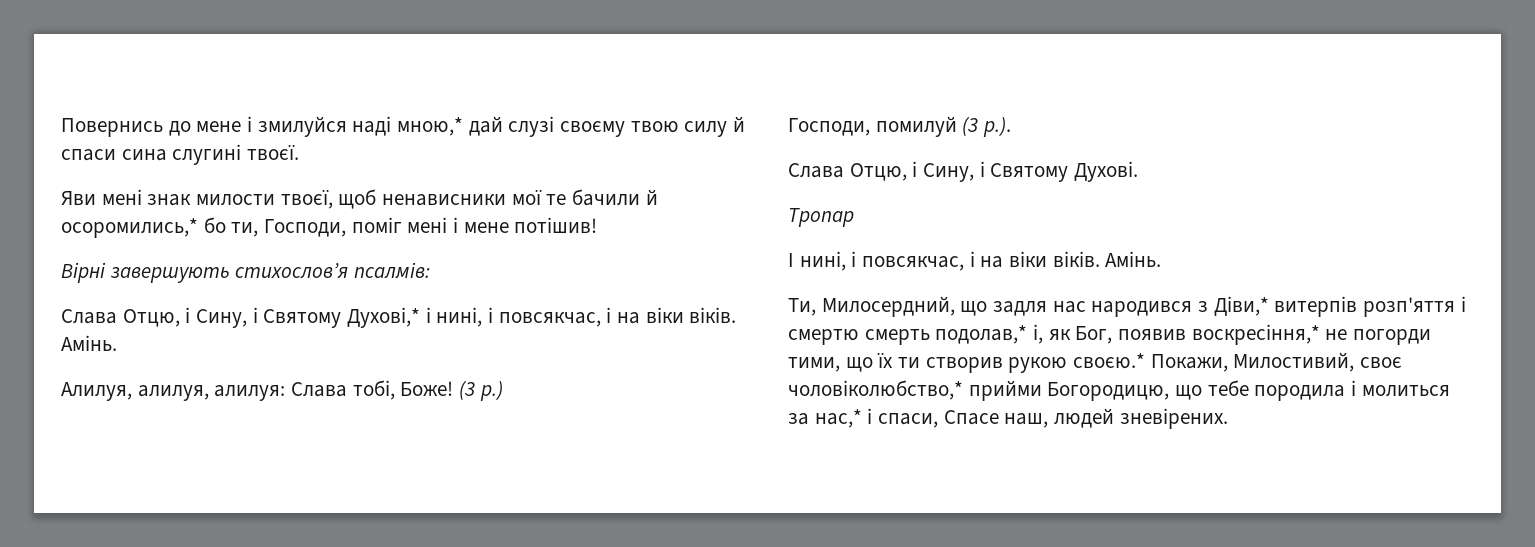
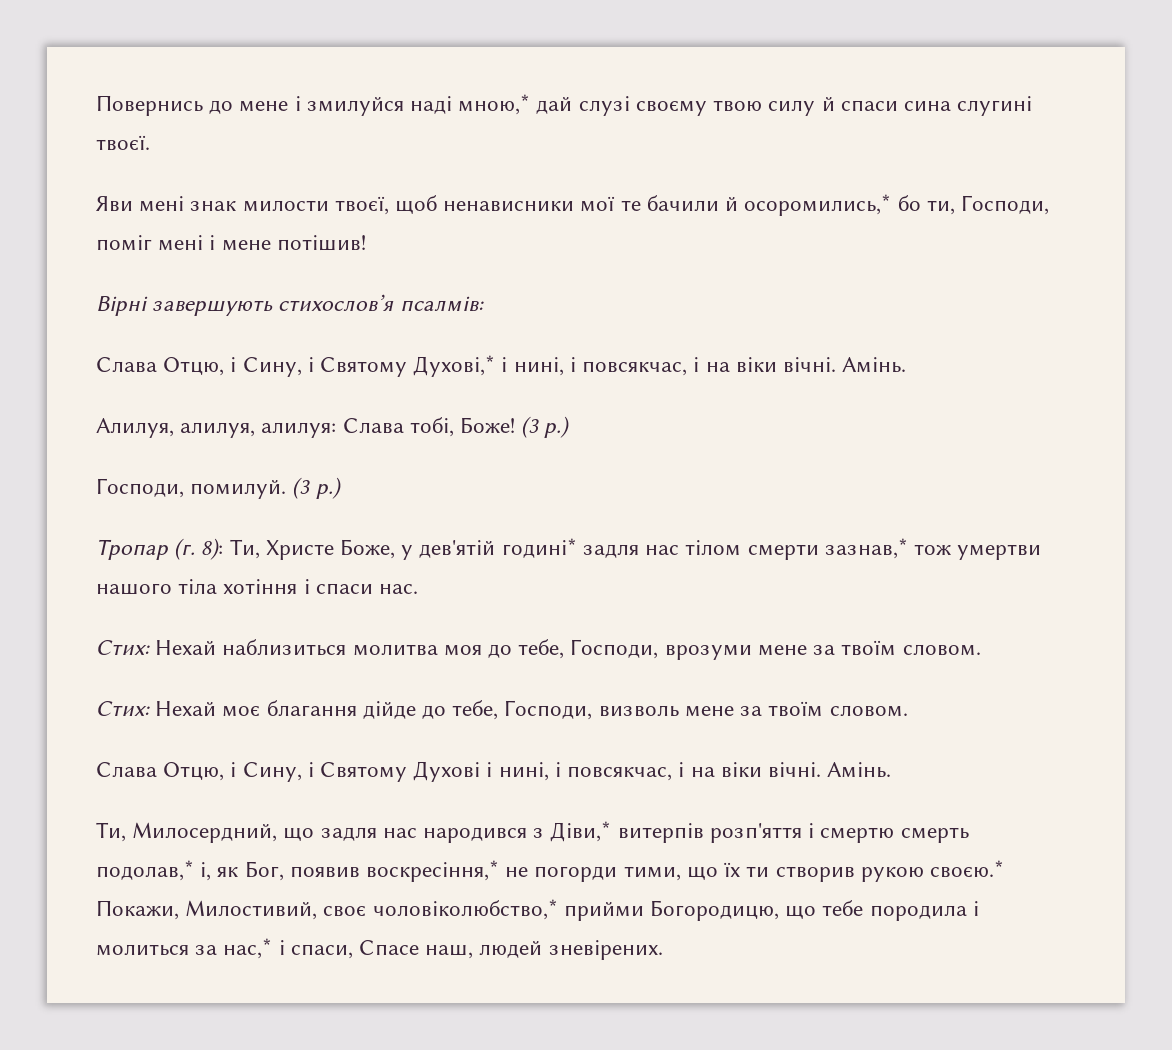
- Слава Отцю, і Сину, і Святому Духові,* і нині, і повсякчас, і на віки віків.
+ Слава Отцю, і Сину, і Святому Духові,* і нині, і повсякчас, і на віки вічні.
- Господи, помилуй (3 р.).
- Слава Отцю, і Сину, і Святому Духові.
- Тропар
- І нині, і повсякчас, і на віки віків.
+ Господи, помилуй. (3 р.)
+ Тропар (г. 8): Ти, Христе Боже, у дев'ятій годині* задля нас тілом смерти зазнав,* тож умертви нашого тіла хотіння і спаси нас.
+ Стих: Нехай наблизиться молитва моя до тебе, Господи, врозуми мене за твоїм словом.
+ Стих: Нехай моє благання дійде до тебе, Господи, визволь мене за твоїм словом.
+ Слава Отцю, і Сину, і Святому Духові і нині, і повсякчас, і на віки вічні.

